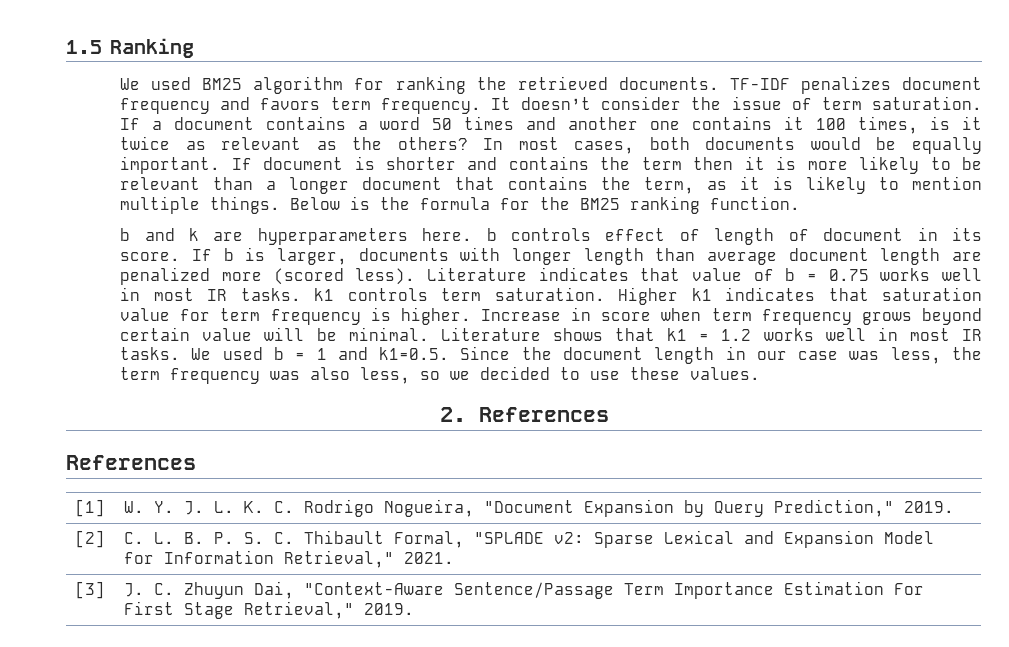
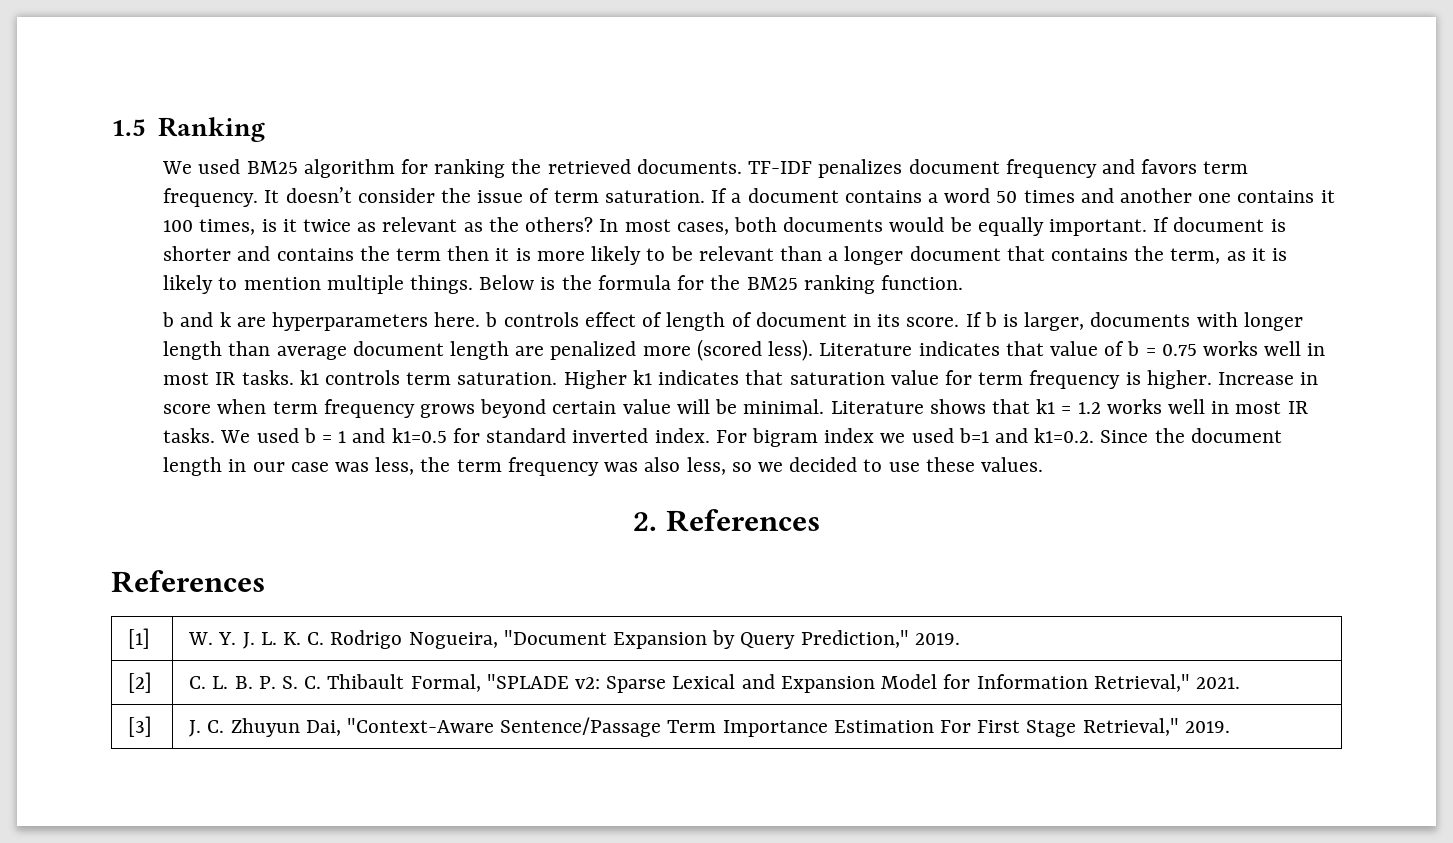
- We used b = 1 and k1=0.5. Since the document length in our case was less, the term frequency was also less, so we decided to use these values.
+ We used b = 1 and k1=0.5 for standard inverted index. For bigram index we used b=1 and k1=0.2. Since the document length in our case was less, the term frequency was also less, so we decided to use these values.

